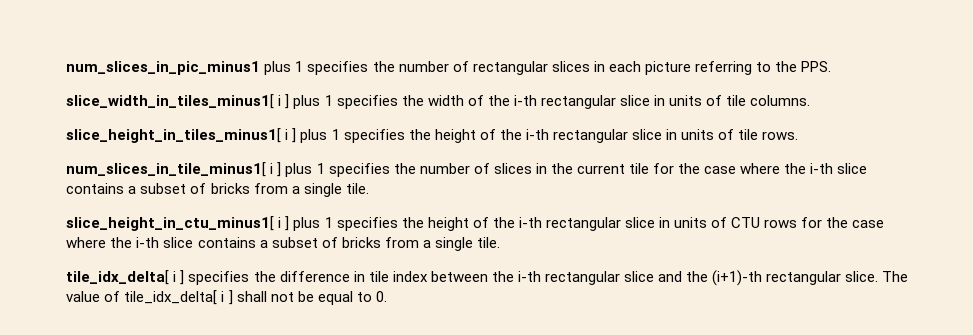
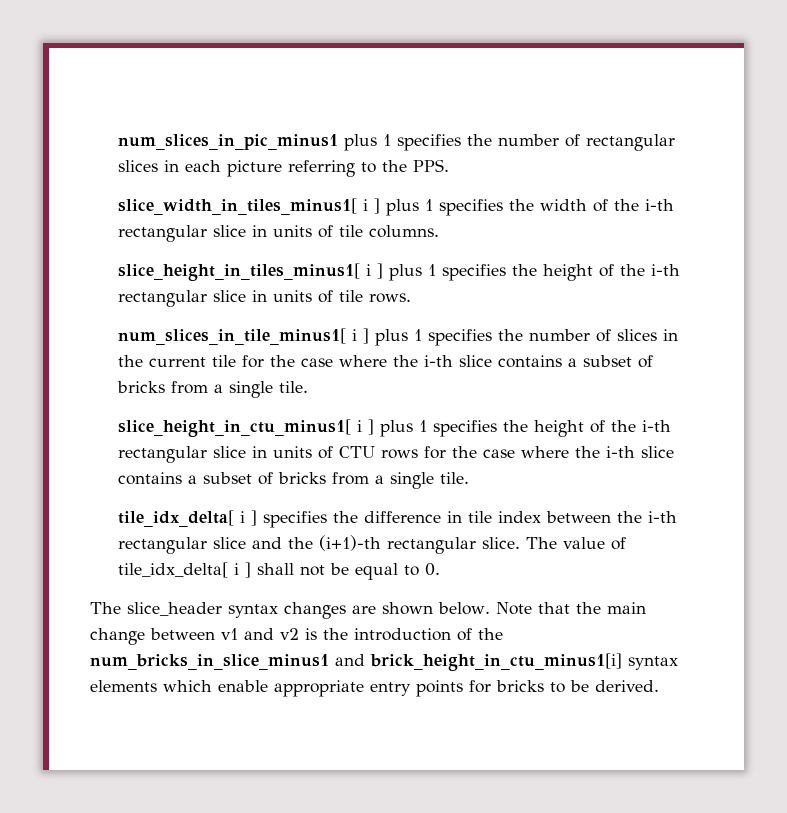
+ The slice_header syntax changes are shown below. Note that the main change between v1 and v2 is the introduction of the num_bricks_in_slice_minus1 and brick_height_in_ctu_minus1[i] syntax elements which enable appropriate entry points for bricks to be derived.

